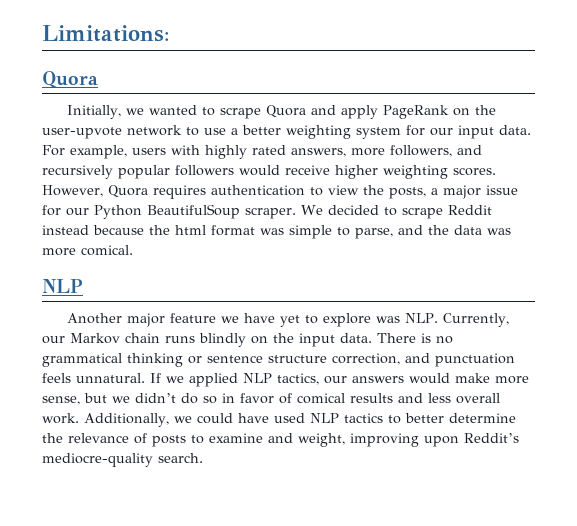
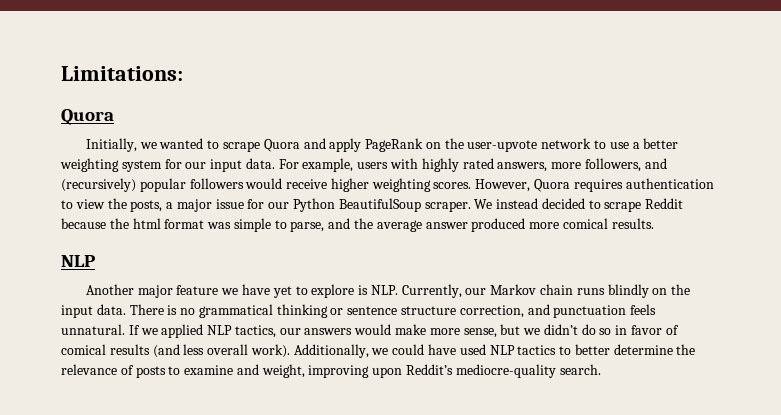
- For example, users with highly rated answers, more followers, and recursively popular followers would receive higher weighting scores.
+ For example, users with highly rated answers, more followers, and (recursively) popular followers would receive higher weighting scores.
- We decided to scrape Reddit instead because the html format was simple to parse, and the data was more comical.
+ We instead decided to scrape Reddit because the html format was simple to parse, and the average answer produced more comical results.
- Another major feature we have yet to explore was NLP. Currently, our Markov chain runs blindly on the input data.
+ Another major feature we have yet to explore is NLP. Currently, our Markov chain runs blindly on the input data.
- If we applied NLP tactics, our answers would make more sense, but we didn’t do so in favor of comical results and less overall work.
+ If we applied NLP tactics, our answers would make more sense, but we didn’t do so in favor of comical results (and less overall work).

